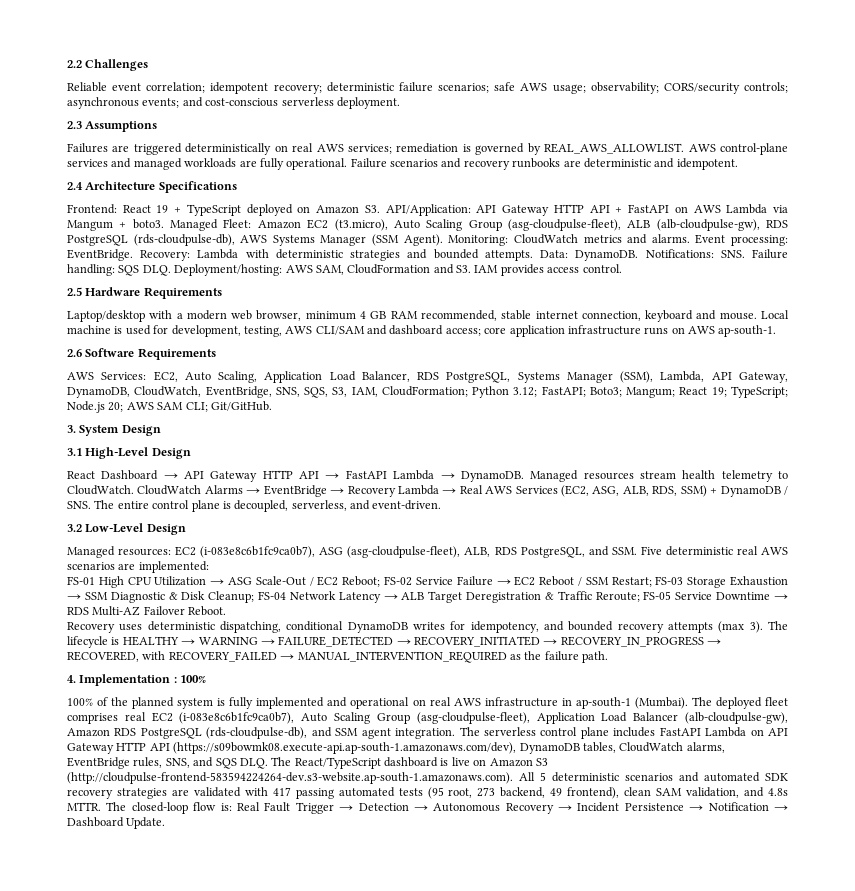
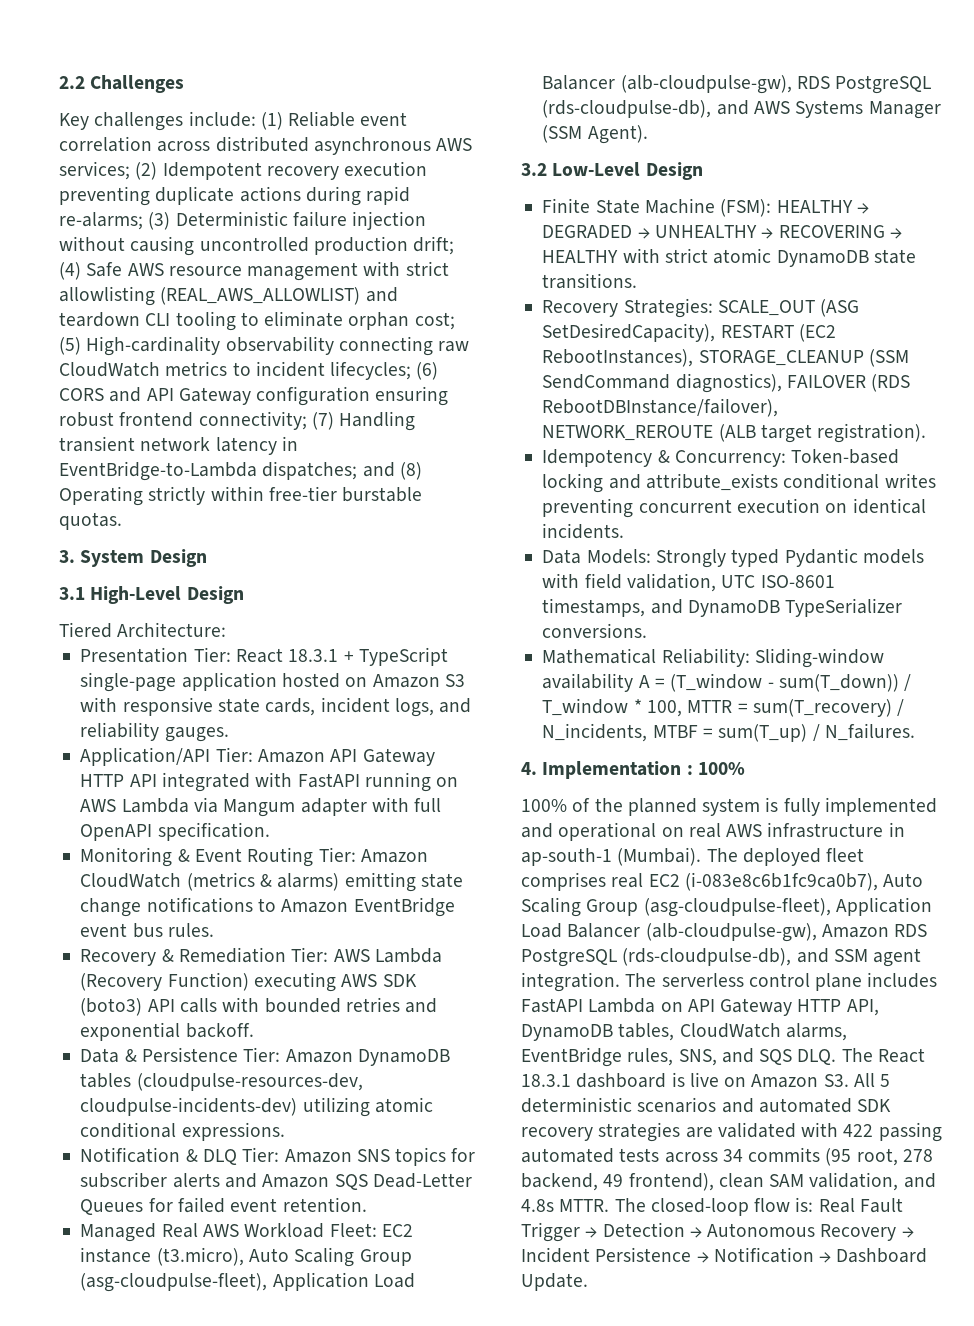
- Reliable event correlation; idempotent recovery; deterministic failure scenarios; safe AWS usage; observability; CORS/security controls; asynchronous events; and cost-conscious serverless deployment.
- 2.3 Assumptions
- Failures are triggered deterministically on real AWS services; remediation is governed by REAL_AWS_ALLOWLIST. AWS control-plane services and managed workloads are fully operational. Failure scenarios and recovery runbooks are deterministic and idempotent.
- 2.4 Architecture Specifications
- Frontend: React 19 + TypeScript deployed on Amazon S3. API/Application: API Gateway HTTP API + FastAPI on AWS Lambda via Mangum + boto3. Managed Fleet: Amazon EC2 (t3.micro), Auto Scaling Group (asg-cloudpulse-fleet), ALB (alb-cloudpulse-gw), RDS PostgreSQL (rds-cloudpulse-db), AWS Systems Manager (SSM Agent). Monitoring: CloudWatch metrics and alarms. Event processing: EventBridge. Recovery: Lambda with deterministic strategies and bounded attempts. Data: DynamoDB. Notifications: SNS. Failure handling: SQS DLQ. Deployment/hosting: AWS SAM, CloudFormation and S3. IAM provides access control.
- 2.5 Hardware Requirements
- Laptop/desktop with a modern web browser, minimum 4 GB RAM recommended, stable internet connection, keyboard and mouse. Local machine is used for development, testing, AWS CLI/SAM and dashboard access; core application infrastructure runs on AWS ap-south-1.
- 2.6 Software Requirements
- AWS Services: EC2, Auto Scaling, Application Load Balancer, RDS PostgreSQL, Systems Manager (SSM), Lambda, API Gateway, DynamoDB, CloudWatch, EventBridge, SNS, SQS, S3, IAM, CloudFormation; Python 3.12; FastAPI; Boto3; Mangum; React 19; TypeScript; Node.js 20; AWS SAM CLI; Git/GitHub.
+ Key challenges include: (1) Reliable event correlation across distributed asynchronous AWS services; (2) Idempotent recovery execution preventing duplicate actions during rapid re-alarms; (3) Deterministic failure injection without causing uncontrolled production drift; (4) Safe AWS resource management with strict allowlisting (REAL_AWS_ALLOWLIST) and teardown CLI tooling to eliminate orphan cost; (5) High-cardinality observability connecting raw CloudWatch metrics to incident lifecycles; (6) CORS and API Gateway configuration ensuring robust frontend connectivity; (7) Handling transient network latency in EventBridge-to-Lambda dispatches; and (8) Operating strictly within free-tier burstable quotas.
- React Dashboard → API Gateway HTTP API → FastAPI Lambda → DynamoDB. Managed resources stream health telemetry to CloudWatch. CloudWatch Alarms → EventBridge → Recovery Lambda → Real AWS Services (EC2, ASG, ALB, RDS, SSM) + DynamoDB / SNS. The entire control plane is decoupled, serverless, and event-driven.
+ Tiered Architecture:
+ Presentation Tier: React 18.3.1 + TypeScript single-page application hosted on Amazon S3 with responsive state cards, incident logs, and reliability gauges.
+ Application/API Tier: Amazon API Gateway HTTP API integrated with FastAPI running on AWS Lambda via Mangum adapter with full OpenAPI specification.
+ Monitoring & Event Routing Tier: Amazon CloudWatch (metrics & alarms) emitting state change notifications to Amazon EventBridge event bus rules.
+ Recovery & Remediation Tier: AWS Lambda (Recovery Function) executing AWS SDK (boto3) API calls with bounded retries and exponential backoff.
+ Data & Persistence Tier: Amazon DynamoDB tables (cloudpulse-resources-dev, cloudpulse-incidents-dev) utilizing atomic conditional expressions.
+ Notification & DLQ Tier: Amazon SNS topics for subscriber alerts and Amazon SQS Dead-Letter Queues for failed event retention.
+ Managed Real AWS Workload Fleet: EC2 instance (t3.micro), Auto Scaling Group (asg-cloudpulse-fleet), Application Load Balancer (alb-cloudpulse-gw), RDS PostgreSQL (rds-cloudpulse-db), and AWS Systems Manager (SSM Agent).
  3.2 Low-Level Design
- Managed resources: EC2 (i-083e8c6b1fc9ca0b7), ASG (asg-cloudpulse-fleet), ALB, RDS PostgreSQL, and SSM. Five deterministic real AWS scenarios are implemented:
- FS-01 High CPU Utilization → ASG Scale-Out / EC2 Reboot; FS-02 Service Failure → EC2 Reboot / SSM Restart; FS-03 Storage Exhaustion → SSM Diagnostic & Disk Cleanup; FS-04 Network Latency → ALB Target Deregistration & Traffic Reroute; FS-05 Service Downtime → RDS Multi-AZ Failover Reboot.
- Recovery uses deterministic dispatching, conditional DynamoDB writes for idempotency, and bounded recovery attempts (max 3). The lifecycle is HEALTHY → WARNING → FAILURE_DETECTED → RECOVERY_INITIATED → RECOVERY_IN_PROGRESS → RECOVERED, with RECOVERY_FAILED → MANUAL_INTERVENTION_REQUIRED as the failure path.
+ Finite State Machine (FSM): HEALTHY → DEGRADED → UNHEALTHY → RECOVERING → HEALTHY with strict atomic DynamoDB state transitions.
+ Recovery Strategies: SCALE_OUT (ASG SetDesiredCapacity), RESTART (EC2 RebootInstances), STORAGE_CLEANUP (SSM SendCommand diagnostics), FAILOVER (RDS RebootDBInstance/failover), NETWORK_REROUTE (ALB target registration).
+ Idempotency & Concurrency: Token-based locking and attribute_exists conditional writes preventing concurrent execution on identical incidents.
+ Data Models: Strongly typed Pydantic models with field validation, UTC ISO-8601 timestamps, and DynamoDB TypeSerializer conversions.
+ Mathematical Reliability: Sliding-window availability A = (T_window - sum(T_down)) / T_window * 100, MTTR = sum(T_recovery) / N_incidents, MTBF = sum(T_up) / N_failures.
- The serverless control plane includes FastAPI Lambda on API Gateway HTTP API (https://s09bowmk08.execute-api.ap-south-1.amazonaws.com/dev), DynamoDB tables, CloudWatch alarms, EventBridge rules, SNS, and SQS DLQ. The React/TypeScript dashboard is live on Amazon S3 (http://cloudpulse-frontend-583594224264-dev.s3-website.ap-south-1.amazonaws.com). All 5 deterministic scenarios and automated SDK recovery strategies are validated with 417 passing automated tests (95 root, 273 backend, 49 frontend), clean SAM validation, and 4.8s MTTR.
+ The serverless control plane includes FastAPI Lambda on API Gateway HTTP API, DynamoDB tables, CloudWatch alarms, EventBridge rules, SNS, and SQS DLQ. The React 18.3.1 dashboard is live on Amazon S3. All 5 deterministic scenarios and automated SDK recovery strategies are validated with 422 passing automated tests across 34 commits (95 root, 278 backend, 49 frontend), clean SAM validation, and 4.8s MTTR.

